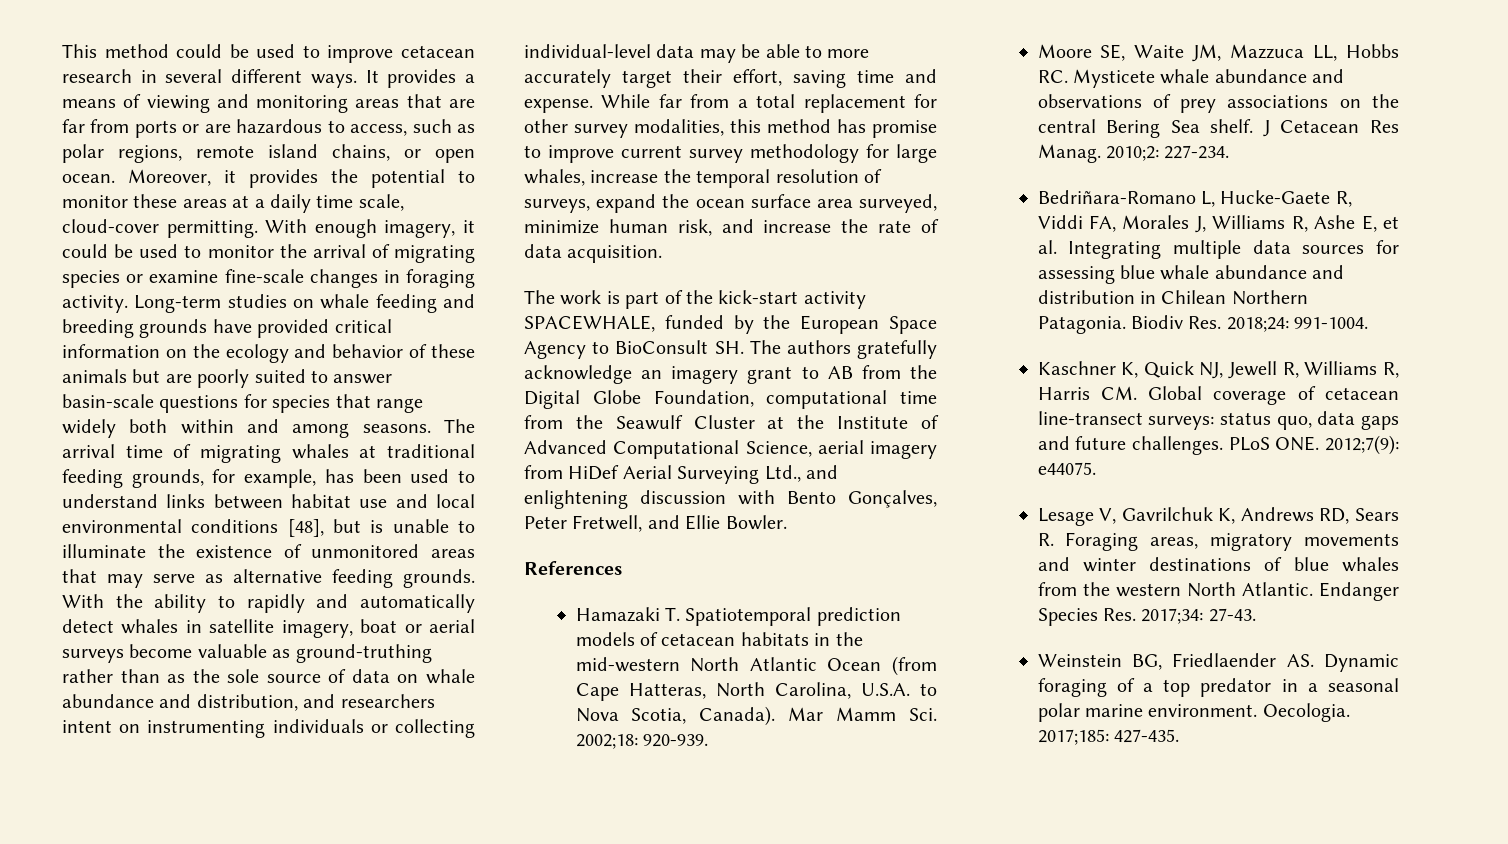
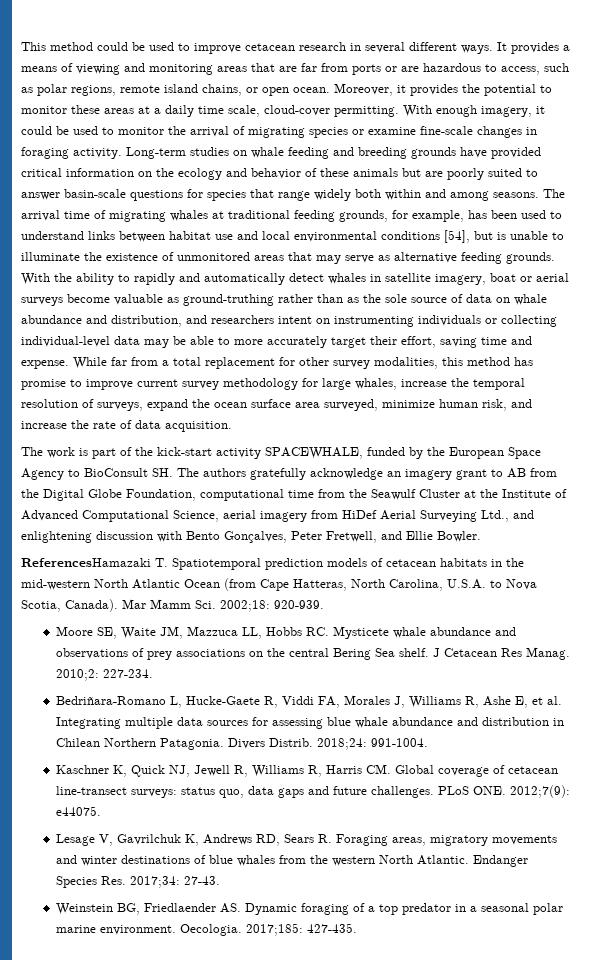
- The arrival time of migrating whales at traditional feeding grounds, for example, has been used to understand links between habitat use and local environmental conditions [48], but is unable to illuminate the existence of unmonitored areas that may serve as alternative feeding grounds.
+ The arrival time of migrating whales at traditional feeding grounds, for example, has been used to understand links between habitat use and local environmental conditions [54], but is unable to illuminate the existence of unmonitored areas that may serve as alternative feeding grounds.
- References
- Hamazaki T. Spatiotemporal prediction models of cetacean habitats in the mid-western North Atlantic Ocean (from Cape Hatteras, North Carolina, U.S.A. to Nova Scotia, Canada).
+ ReferencesHamazaki T. Spatiotemporal prediction models of cetacean habitats in the mid-western North Atlantic Ocean (from Cape Hatteras, North Carolina, U.S.A. to Nova Scotia, Canada).
- Biodiv Res. 2018;24: 991-1004.
+ Divers Distrib. 2018;24: 991-1004.

